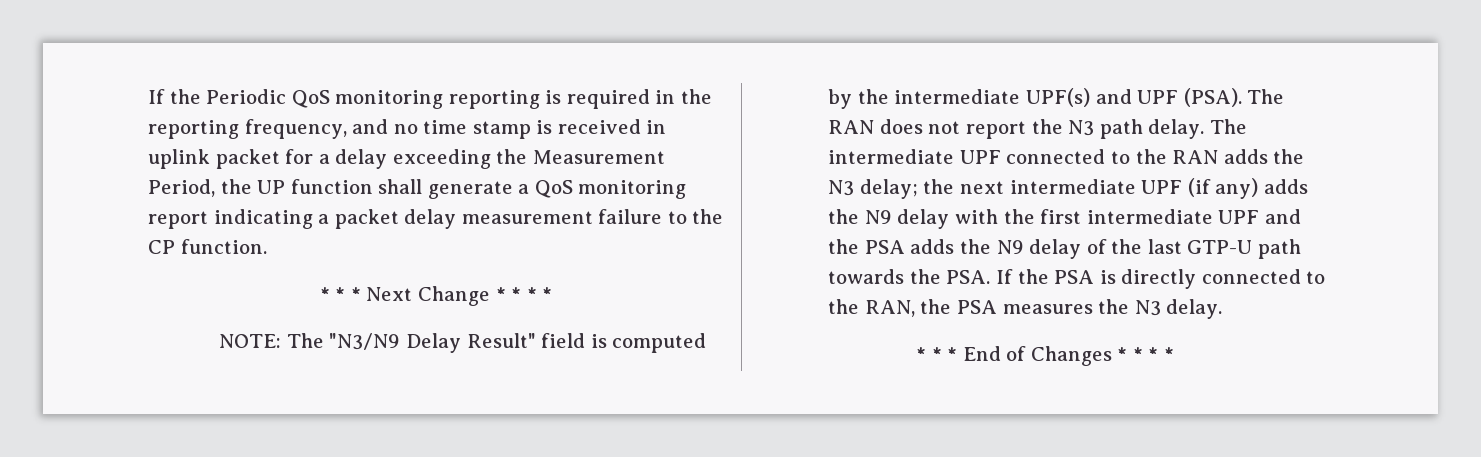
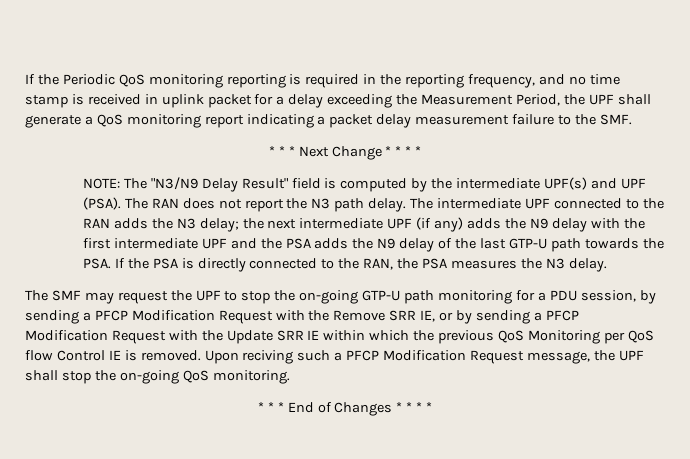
- If the Periodic QoS monitoring reporting is required in the reporting frequency, and no time stamp is received in uplink packet for a delay exceeding the Measurement Period, the UP function shall generate a QoS monitoring report indicating a packet delay measurement failure to the CP function.
+ If the Periodic QoS monitoring reporting is required in the reporting frequency, and no time stamp is received in uplink packet for a delay exceeding the Measurement Period, the UPF shall generate a QoS monitoring report indicating a packet delay measurement failure to the SMF.
+ The SMF may request the UPF to stop the on-going GTP-U path monitoring for a PDU session, by sending a PFCP Modification Request with the Remove SRR IE, or by sending a PFCP Modification Request with the Update SRR IE within which the previous QoS Monitoring per QoS flow Control IE is removed. Upon reciving such a PFCP Modification Request message, the UPF shall stop the on-going QoS monitoring.

